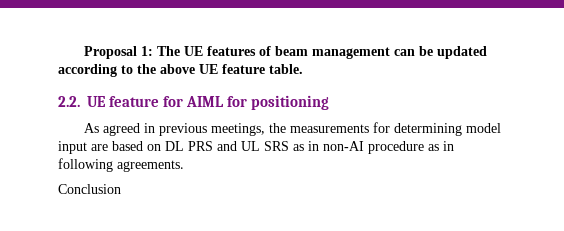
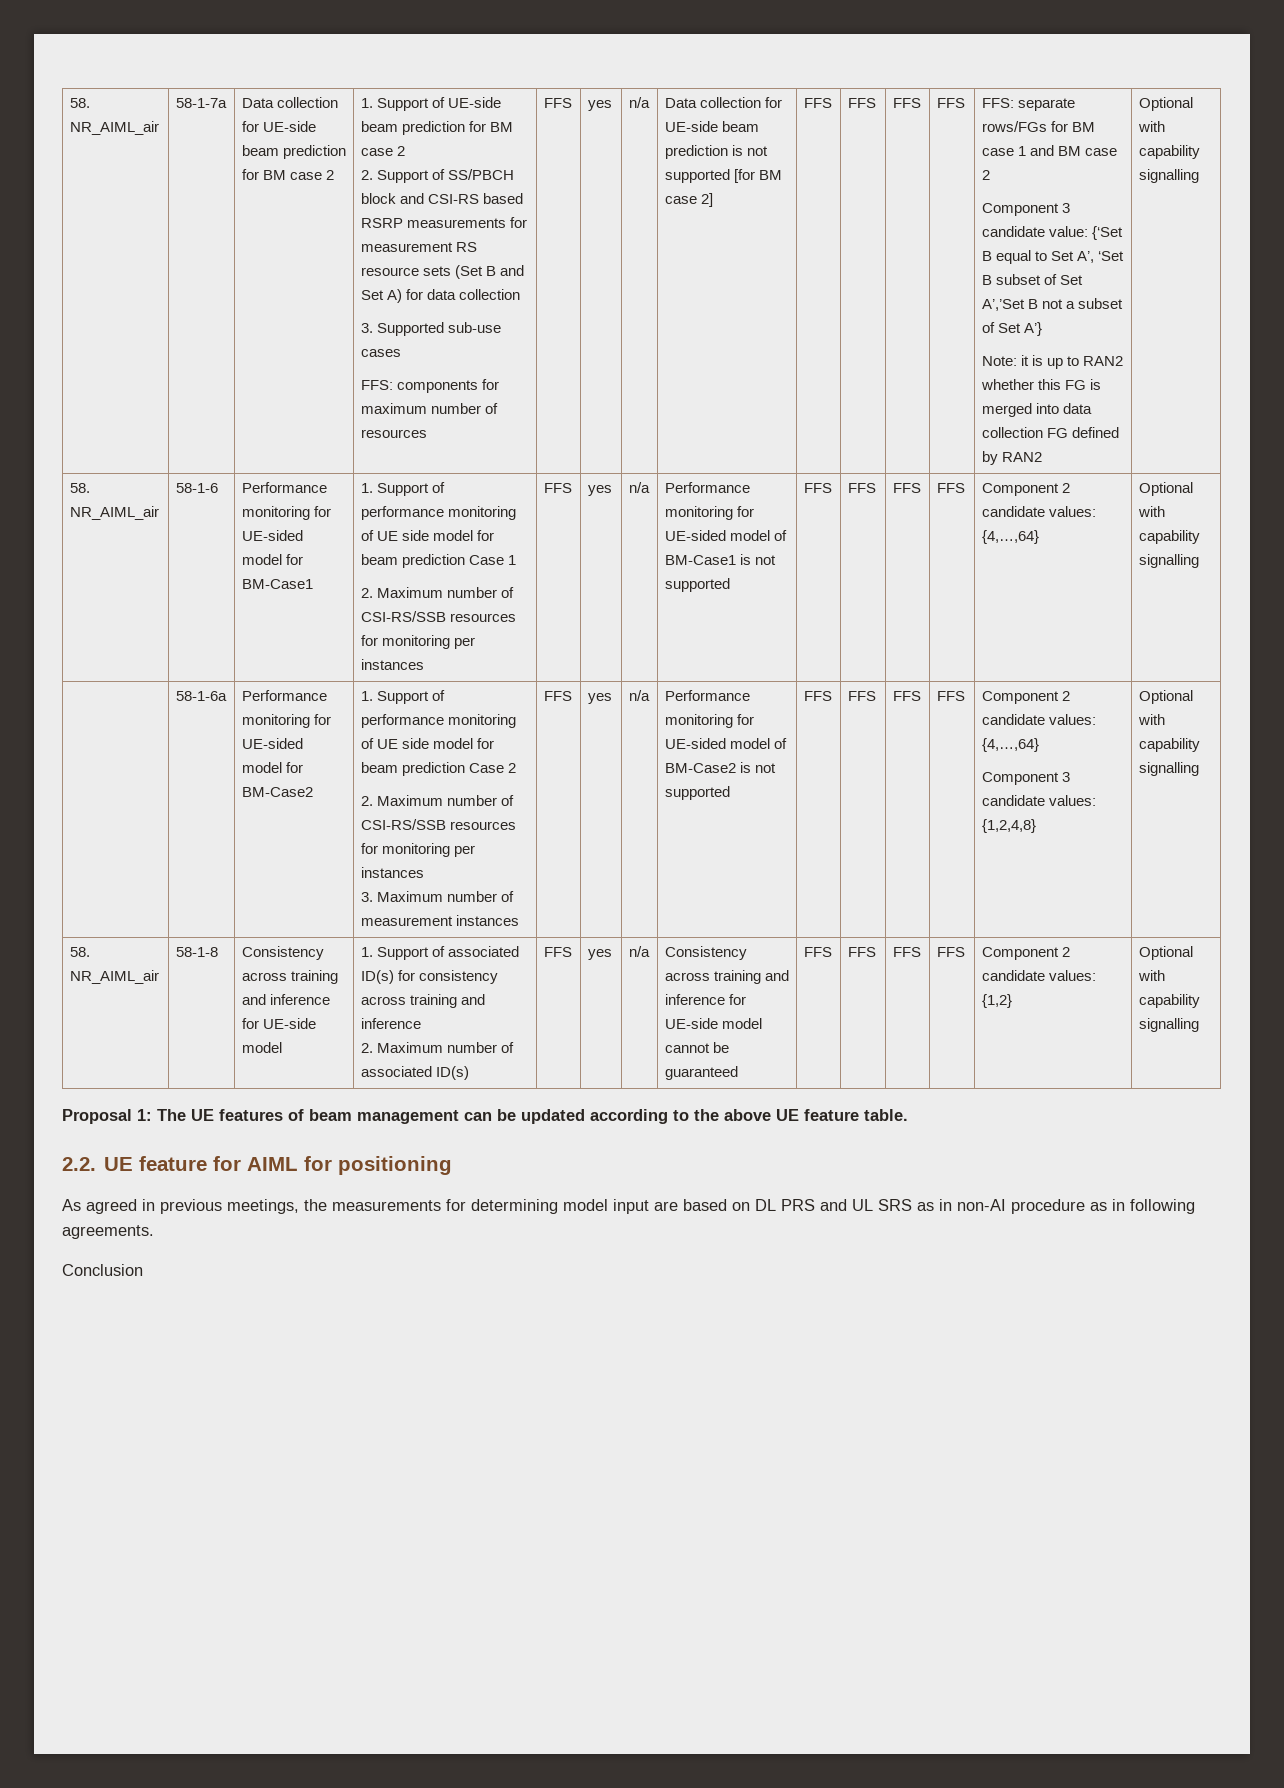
+ 58. NR_AIML_air | 58-1-7a | Data collection for UE-side beam prediction for BM case 2 | 1. Support of UE-side beam prediction for BM case 2
+ 2. Support of SS/PBCH block and CSI-RS based RSRP measurements for measurement RS resource sets (Set B and Set A) for data collection
+ 3. Supported sub-use cases
+ FFS: components for maximum number of resources | FFS | yes | n/a | Data collection for UE-side beam prediction is not supported [for BM case 2] | FFS | FFS | FFS | FFS | FFS: separate rows/FGs for BM case 1 and BM case 2
+ Component 3 candidate value: {‘Set B equal to Set A’, ‘Set B subset of Set A’,’Set B not a subset of Set A’}
+ Note: it is up to RAN2 whether this FG is merged into data collection FG defined by RAN2 | Optional with capability signalling
+ 58. NR_AIML_air | 58-1-6 | Performance monitoring for UE-sided model for BM-Case1 | 1. Support of performance monitoring of UE side model for beam prediction Case 1
+ 2. Maximum number of CSI-RS/SSB resources for monitoring per instances | FFS | yes | n/a | Performance monitoring for UE-sided model of BM-Case1 is not supported | FFS | FFS | FFS | FFS | Component 2 candidate values: {4,…,64} | Optional with capability signalling
+ | 58-1-6a | Performance monitoring for UE-sided model for BM-Case2 | 1. Support of performance monitoring of UE side model for beam prediction Case 2
+ 2. Maximum number of CSI-RS/SSB resources for monitoring per instances
+ 3. Maximum number of measurement instances | FFS | yes | n/a | Performance monitoring for UE-sided model of BM-Case2 is not supported | FFS | FFS | FFS | FFS | Component 2 candidate values: {4,…,64}
+ Component 3 candidate values: {1,2,4,8} | Optional with capability signalling
+ 58. NR_AIML_air | 58-1-8 | Consistency across training and inference for UE-side model | 1. Support of associated ID(s) for consistency across training and inference
+ 2. Maximum number of associated ID(s) | FFS | yes | n/a | Consistency across training and inference for UE-side model cannot be guaranteed | FFS | FFS | FFS | FFS | Component 2 candidate values: {1,2} | Optional with capability signalling

